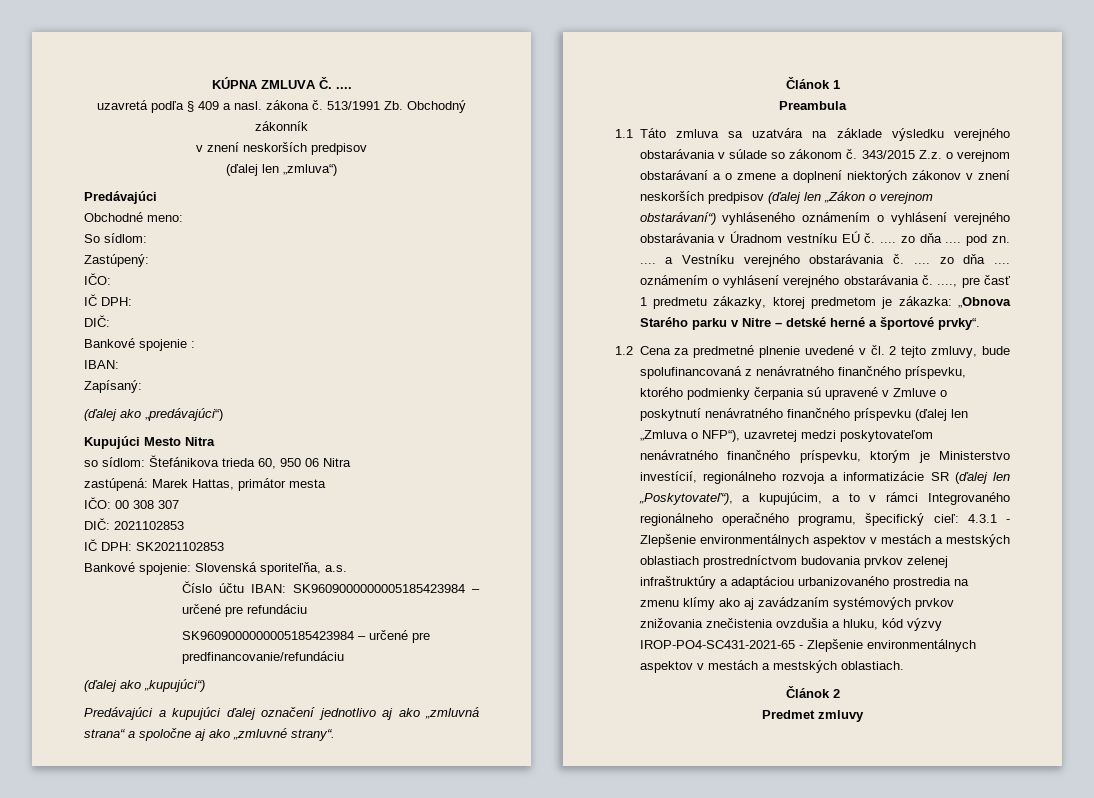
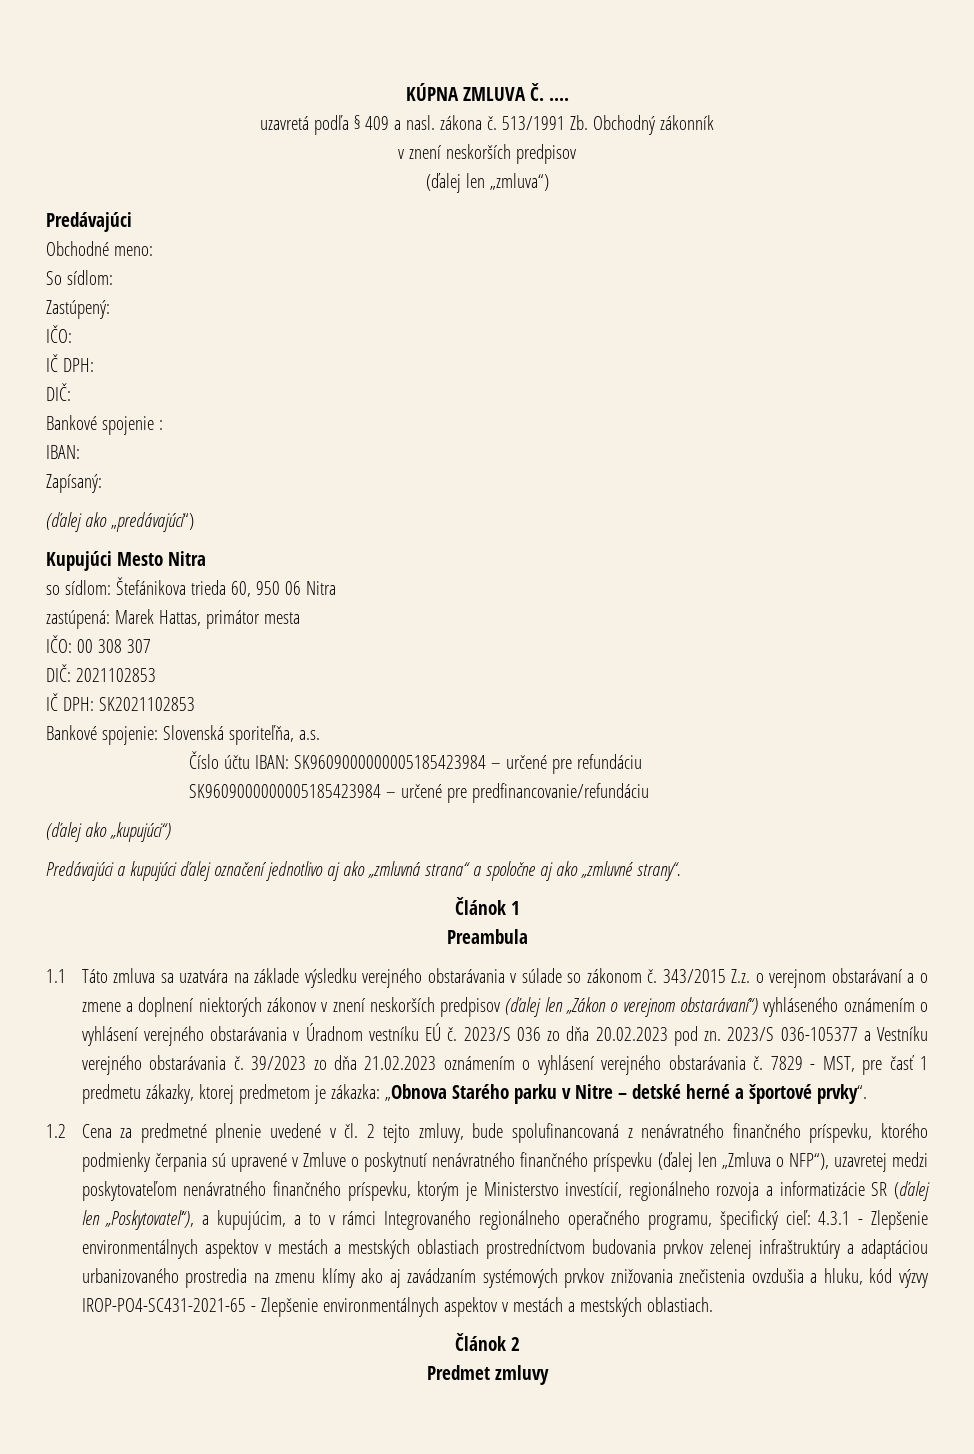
- 343/2015 Z.z. o verejnom obstarávaní a o zmene a doplnení niektorých zákonov v znení neskorších predpisov (ďalej len „Zákon o verejnom obstarávaní“) vyhláseného oznámením o vyhlásení verejného obstarávania v Úradnom vestníku EÚ č. .... zo dňa .... pod zn. .... a Vestníku verejného obstarávania č. .... zo dňa .... oznámením o vyhlásení verejného obstarávania č. ...., pre časť 1 predmetu zákazky, ktorej predmetom je zákazka:
+ 343/2015 Z.z. o verejnom obstarávaní a o zmene a doplnení niektorých zákonov v znení neskorších predpisov (ďalej len „Zákon o verejnom obstarávaní“) vyhláseného oznámením o vyhlásení verejného obstarávania v Úradnom vestníku EÚ č. 2023/S 036 zo dňa 20.02.2023 pod zn. 2023/S 036-105377 a Vestníku verejného obstarávania č. 39/2023 zo dňa 21.02.2023 oznámením o vyhlásení verejného obstarávania č. 7829 - MST, pre časť 1 predmetu zákazky, ktorej predmetom je zákazka:

